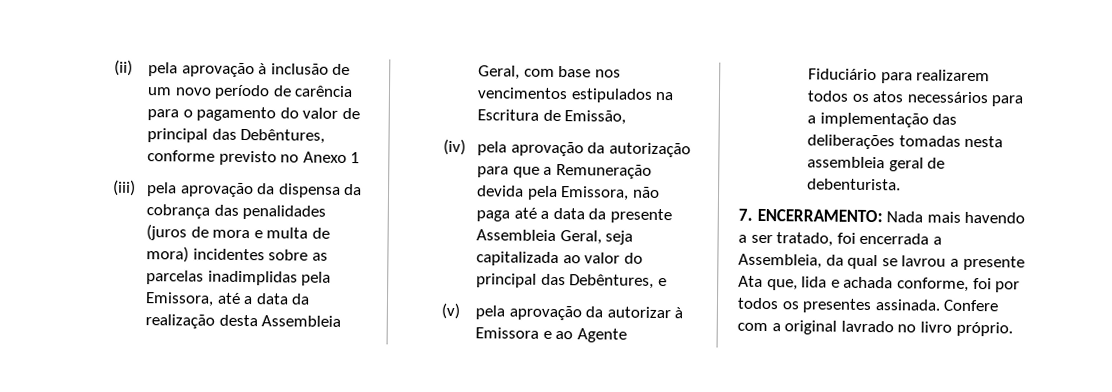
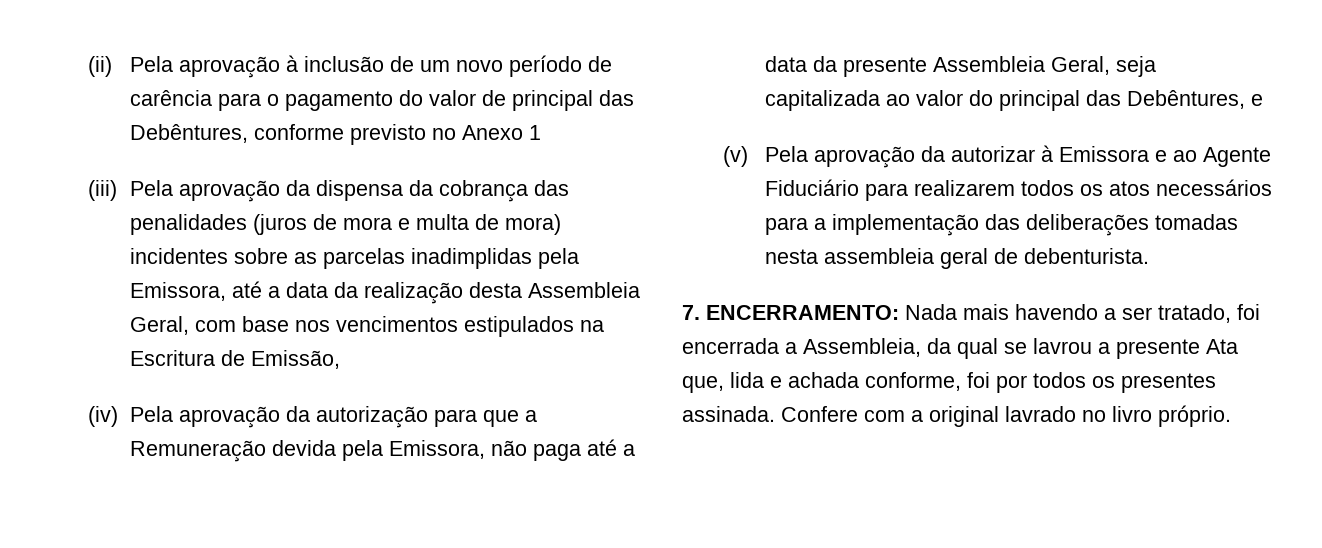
- (ii) pela aprovação à inclusão de um novo período de carência para o pagamento do valor de principal das Debêntures, conforme previsto no Anexo 1
+ (ii) Pela aprovação à inclusão de um novo período de carência para o pagamento do valor de principal das Debêntures, conforme previsto no Anexo 1
- (iii) pela aprovação da dispensa da cobrança das penalidades (juros de mora e multa de mora) incidentes sobre as parcelas inadimplidas pela Emissora, até a data da realização desta Assembleia Geral, com base nos vencimentos estipulados na Escritura de Emissão,
+ (iii) Pela aprovação da dispensa da cobrança das penalidades (juros de mora e multa de mora) incidentes sobre as parcelas inadimplidas pela Emissora, até a data da realização desta Assembleia Geral, com base nos vencimentos estipulados na Escritura de Emissão,
- (iv) pela aprovação da autorização para que a Remuneração devida pela Emissora, não paga até a data da presente Assembleia Geral, seja capitalizada ao valor do principal das Debêntures, e
+ (iv) Pela aprovação da autorização para que a Remuneração devida pela Emissora, não paga até a data da presente Assembleia Geral, seja capitalizada ao valor do principal das Debêntures, e
- (v) pela aprovação da autorizar à Emissora e ao Agente Fiduciário para realizarem todos os atos necessários para a implementação das deliberações tomadas nesta assembleia geral de debenturista.
+ (v) Pela aprovação da autorizar à Emissora e ao Agente Fiduciário para realizarem todos os atos necessários para a implementação das deliberações tomadas nesta assembleia geral de debenturista.

